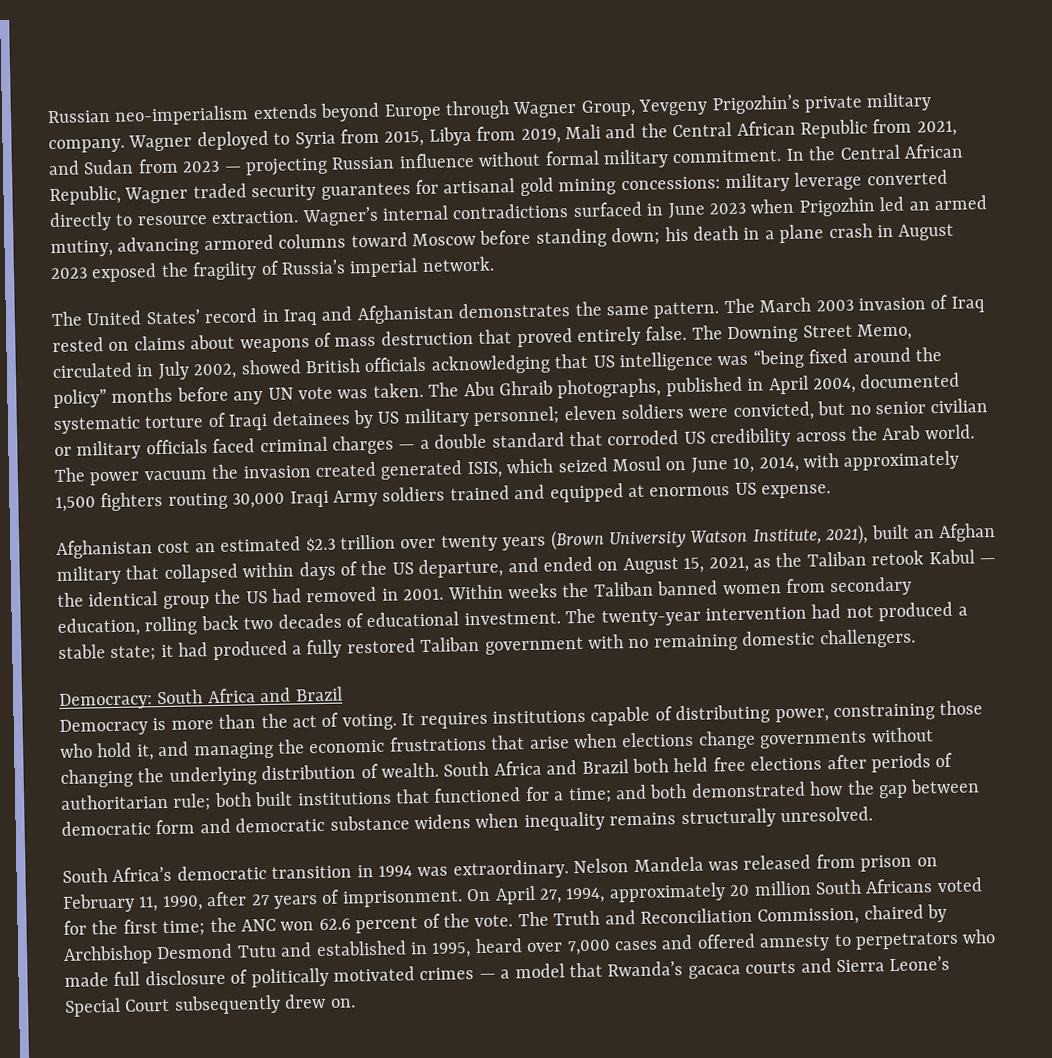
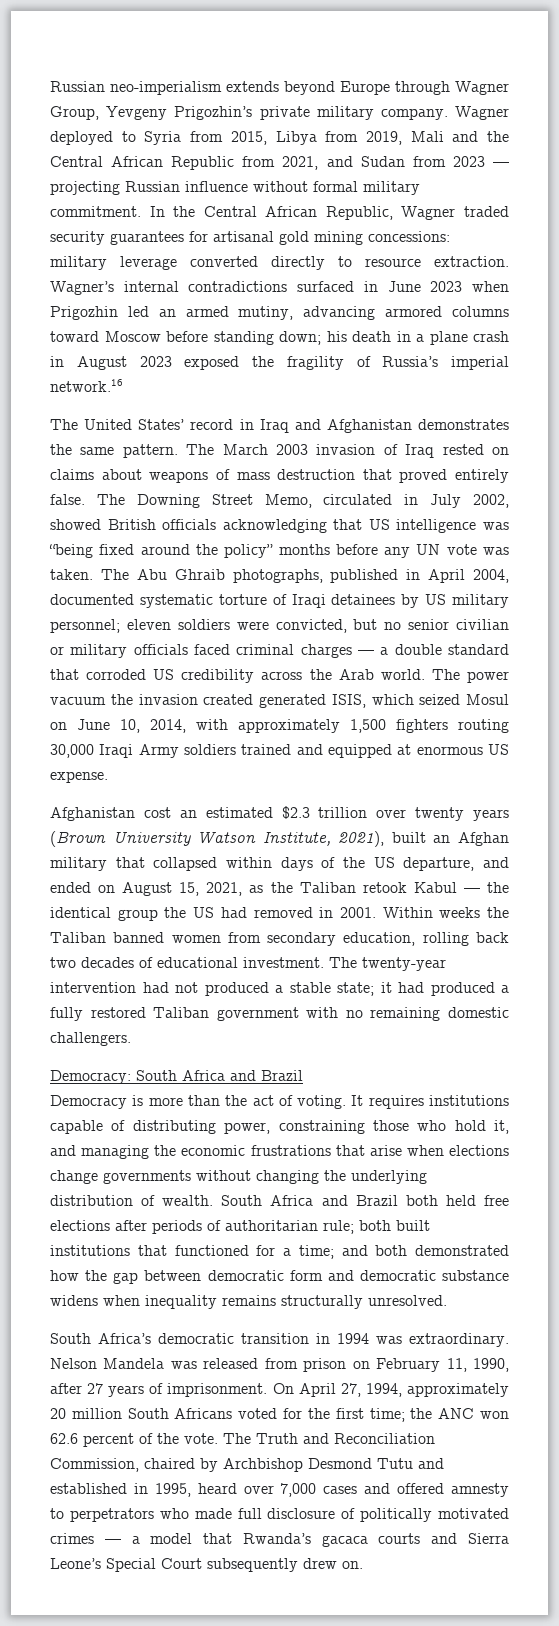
- Wagner’s internal contradictions surfaced in June 2023 when Prigozhin led an armed mutiny, advancing armored columns toward Moscow before standing down; his death in a plane crash in August 2023 exposed the fragility of Russia’s imperial network.
+ Wagner’s internal contradictions surfaced in June 2023 when Prigozhin led an armed mutiny, advancing armored columns toward Moscow before standing down; his death in a plane crash in August 2023 exposed the fragility of Russia’s imperial network.16

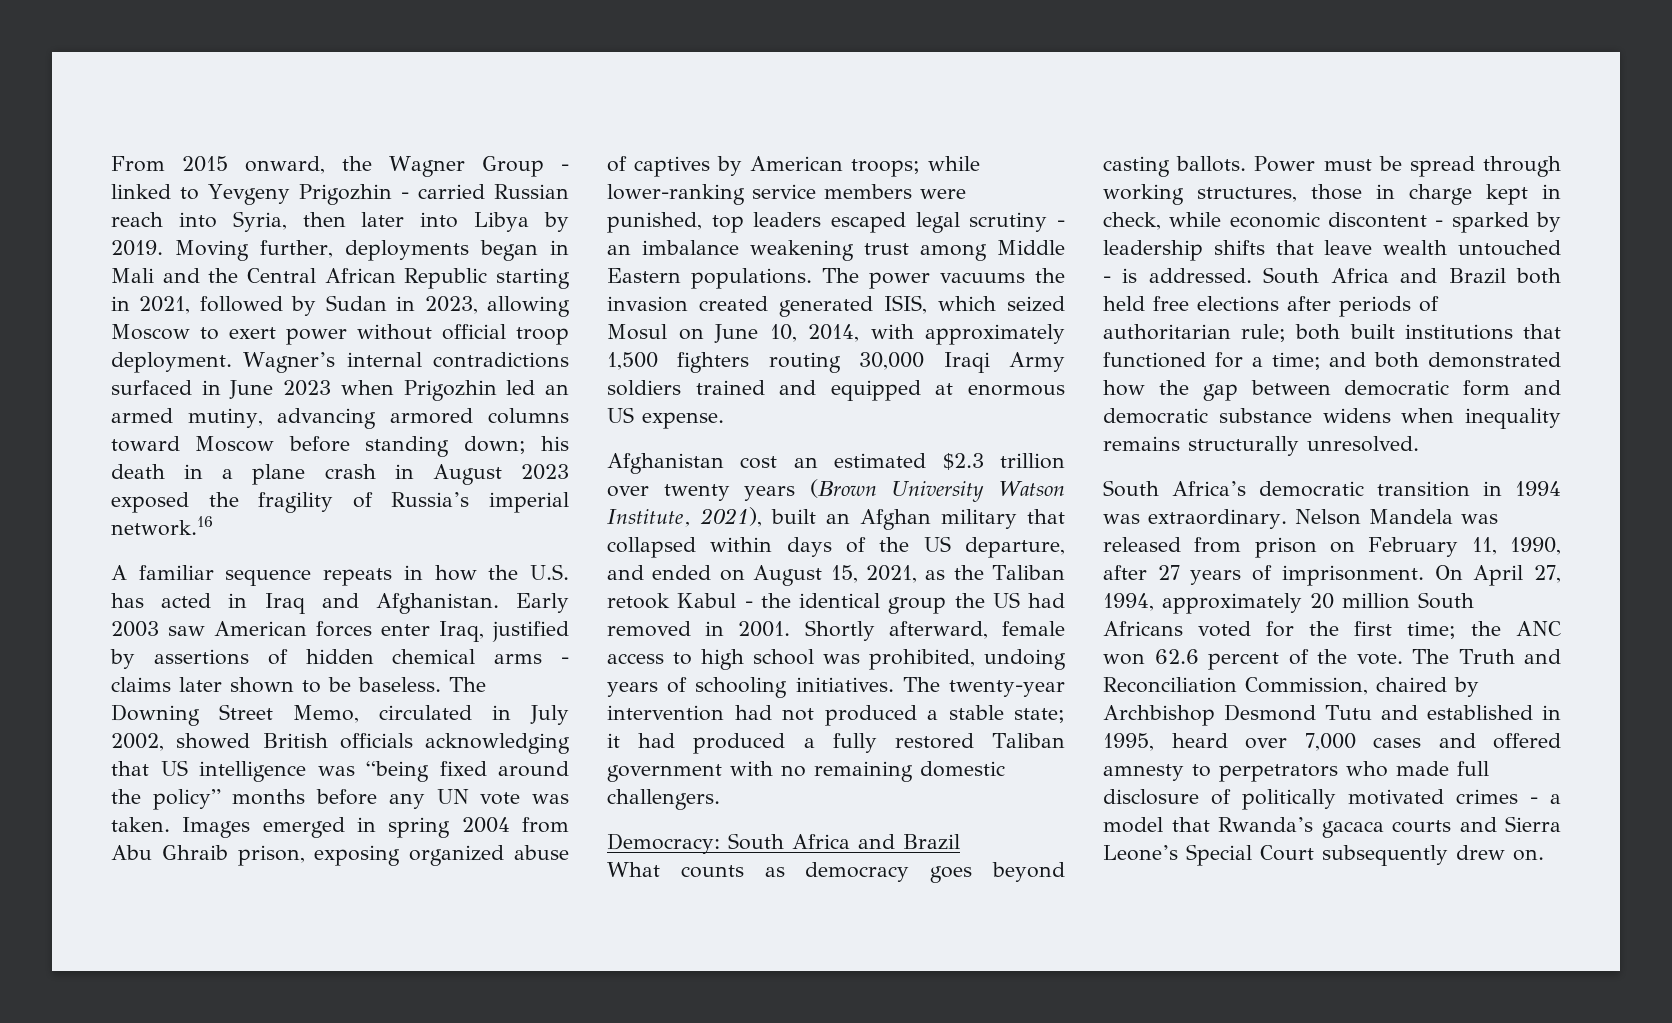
- Russian neo-imperialism extends beyond Europe through Wagner Group, Yevgeny Prigozhin’s private military company. Wagner deployed to Syria from 2015, Libya from 2019, Mali and the Central African Republic from 2021, and Sudan from 2023 — projecting Russian influence without formal military commitment. In the Central African Republic, Wagner traded security guarantees for artisanal gold mining concessions: military leverage converted directly to resource extraction.
+ From 2015 onward, the Wagner Group - linked to Yevgeny Prigozhin - carried Russian reach into Syria, then later into Libya by 2019. Moving further, deployments began in Mali and the Central African Republic starting in 2021, followed by Sudan in 2023, allowing Moscow to exert power without official troop deployment.
- The United States’ record in Iraq and Afghanistan demonstrates the same pattern. The March 2003 invasion of Iraq rested on claims about weapons of mass destruction that proved entirely false.
+ A familiar sequence repeats in how the U.S. has acted in Iraq and Afghanistan. Early 2003 saw American forces enter Iraq, justified by assertions of hidden chemical arms - claims later shown to be baseless.
- The Abu Ghraib photographs, published in April 2004, documented systematic torture of Iraqi detainees by US military personnel; eleven soldiers were convicted, but no senior civilian or military officials faced criminal charges — a double standard that corroded US credibility across the Arab world.
+ Images emerged in spring 2004 from Abu Ghraib prison, exposing organized abuse of captives by American troops; while lower-ranking service members were punished, top leaders escaped legal scrutiny - an imbalance weakening trust among Middle Eastern populations.
- The power vacuum the invasion created generated ISIS, which seized Mosul on June 10, 2014, with approximately 1,500 fighters routing 30,000 Iraqi Army soldiers trained and equipped at enormous US expense.
+ The power vacuums the invasion created generated ISIS, which seized Mosul on June 10, 2014, with approximately 1,500 fighters routing 30,000 Iraqi Army soldiers trained and equipped at enormous US expense.
- Afghanistan cost an estimated $2.3 trillion over twenty years (Brown University Watson Institute, 2021), built an Afghan military that collapsed within days of the US departure, and ended on August 15, 2021, as the Taliban retook Kabul — the identical group the US had removed in 2001.
+ Afghanistan cost an estimated $2.3 trillion over twenty years (Brown University Watson Institute, 2021), built an Afghan military that collapsed within days of the US departure, and ended on August 15, 2021, as the Taliban retook Kabul - the identical group the US had removed in 2001.
- Within weeks the Taliban banned women from secondary education, rolling back two decades of educational investment.
+ Shortly afterward, female access to high school was prohibited, undoing years of schooling initiatives.
- Democracy is more than the act of voting. It requires institutions capable of distributing power, constraining those who hold it, and managing the economic frustrations that arise when elections change governments without changing the underlying distribution of wealth.
+ What counts as democracy goes beyond casting ballots. Power must be spread through working structures, those in charge kept in check, while economic discontent - sparked by leadership shifts that leave wealth untouched - is addressed.
- The Truth and Reconciliation Commission, chaired by Archbishop Desmond Tutu and established in 1995, heard over 7,000 cases and offered amnesty to perpetrators who made full disclosure of politically motivated crimes — a model that Rwanda’s gacaca courts and Sierra Leone’s Special Court subsequently drew on.
+ The Truth and Reconciliation Commission, chaired by Archbishop Desmond Tutu and established in 1995, heard over 7,000 cases and offered amnesty to perpetrators who made full disclosure of politically motivated crimes - a model that Rwanda’s gacaca courts and Sierra Leone’s Special Court subsequently drew on.

